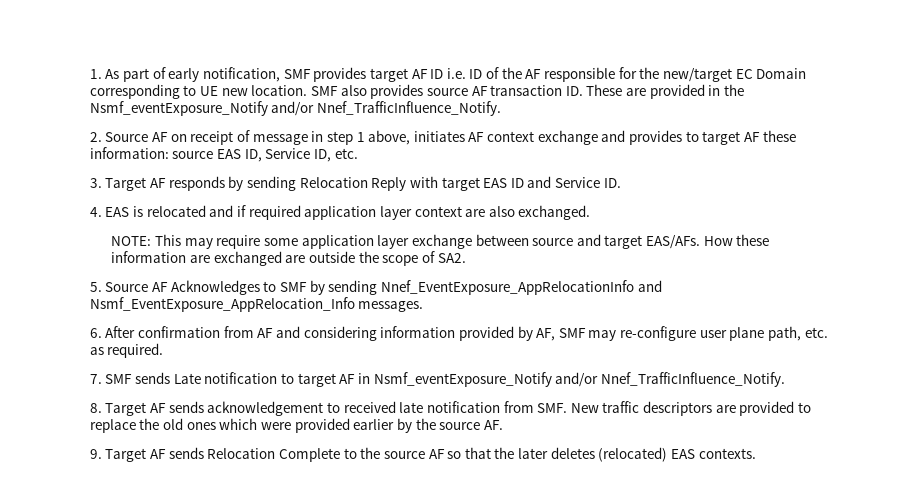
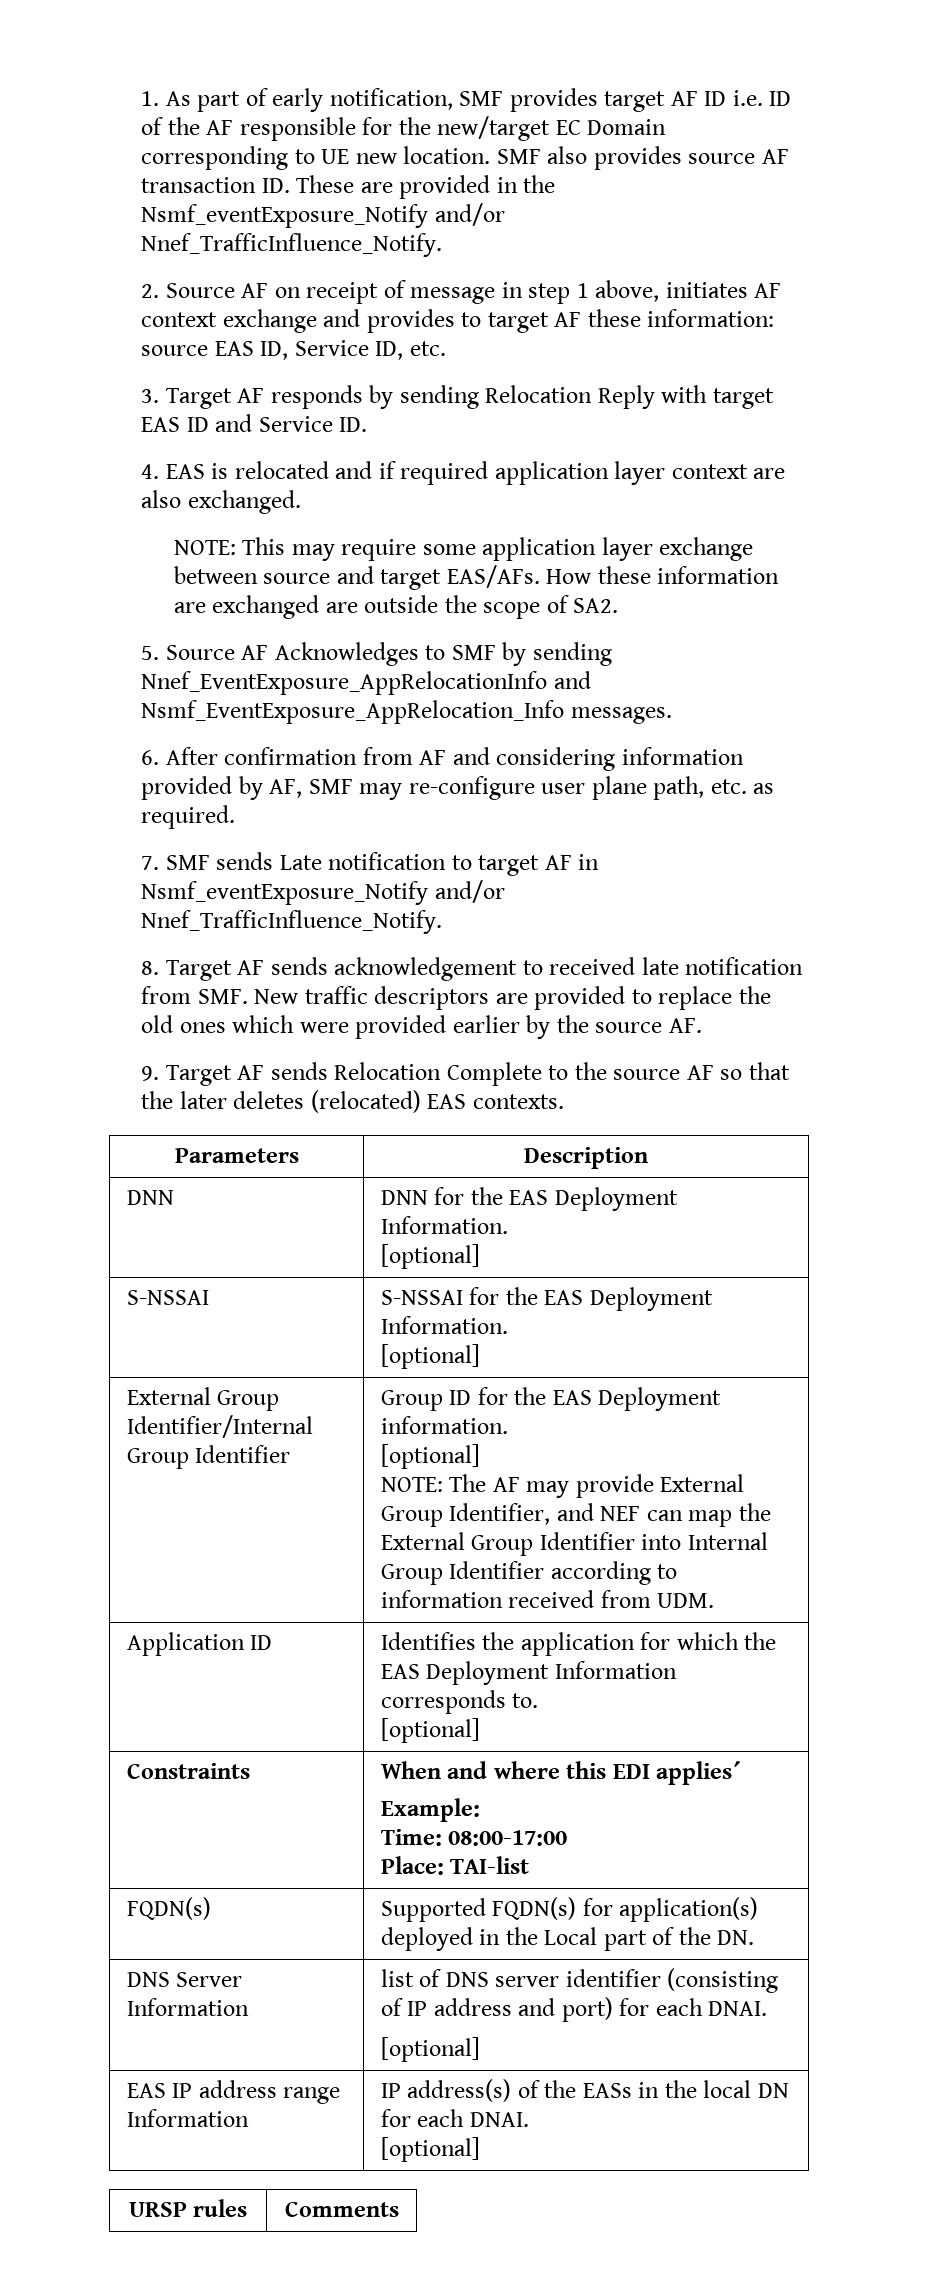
+ Parameters | Description
+ DNN | DNN for the EAS Deployment Information.
+ [optional]
+ S-NSSAI | S-NSSAI for the EAS Deployment Information.
+ [optional]
+ External Group Identifier/Internal Group Identifier | Group ID for the EAS Deployment information.
+ [optional]
+ NOTE: The AF may provide External Group Identifier, and NEF can map the External Group Identifier into Internal Group Identifier according to information received from UDM.
+ Application ID | Identifies the application for which the EAS Deployment Information corresponds to.
+ [optional]
+ Constraints | When and where this EDI applies´
+ Example:
+ Time: 08:00-17:00
+ Place: TAI-list
+ FQDN(s) | Supported FQDN(s) for application(s) deployed in the Local part of the DN.
+ DNS Server Information | list of DNS server identifier (consisting of IP address and port) for each DNAI.
+ [optional]
+ EAS IP address range Information | IP address(s) of the EASs in the local DN for each DNAI.
+ [optional]
+ URSP rules | Comments

